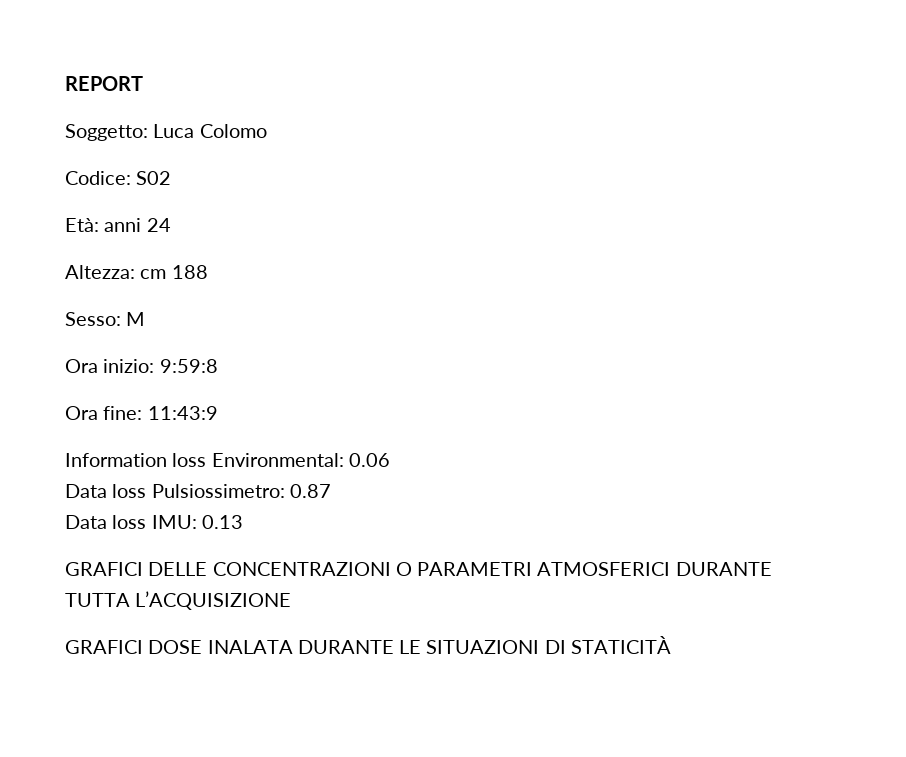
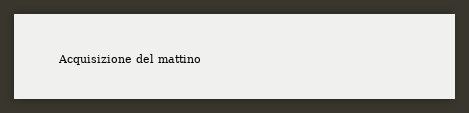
- REPORT
- Soggetto: Luca Colomo
- Codice: S02
- Età: anni 24
- Altezza: cm 188
- Sesso: M
- Ora inizio: 9:59:8
- Ora fine: 11:43:9
- Information loss Environmental: 0.06
- Data loss Pulsiossimetro: 0.87
- Data loss IMU: 0.13
- GRAFICI DELLE CONCENTRAZIONI O PARAMETRI ATMOSFERICI DURANTE TUTTA L’ACQUISIZIONE
- GRAFICI DOSE INALATA DURANTE LE SITUAZIONI DI STATICITÀ
+ Acquisizione del mattino

